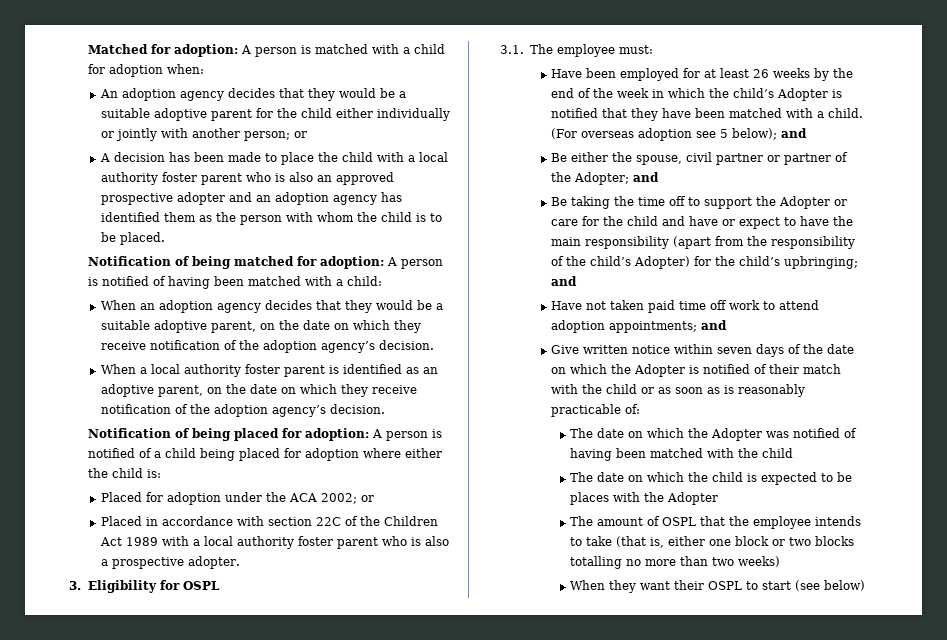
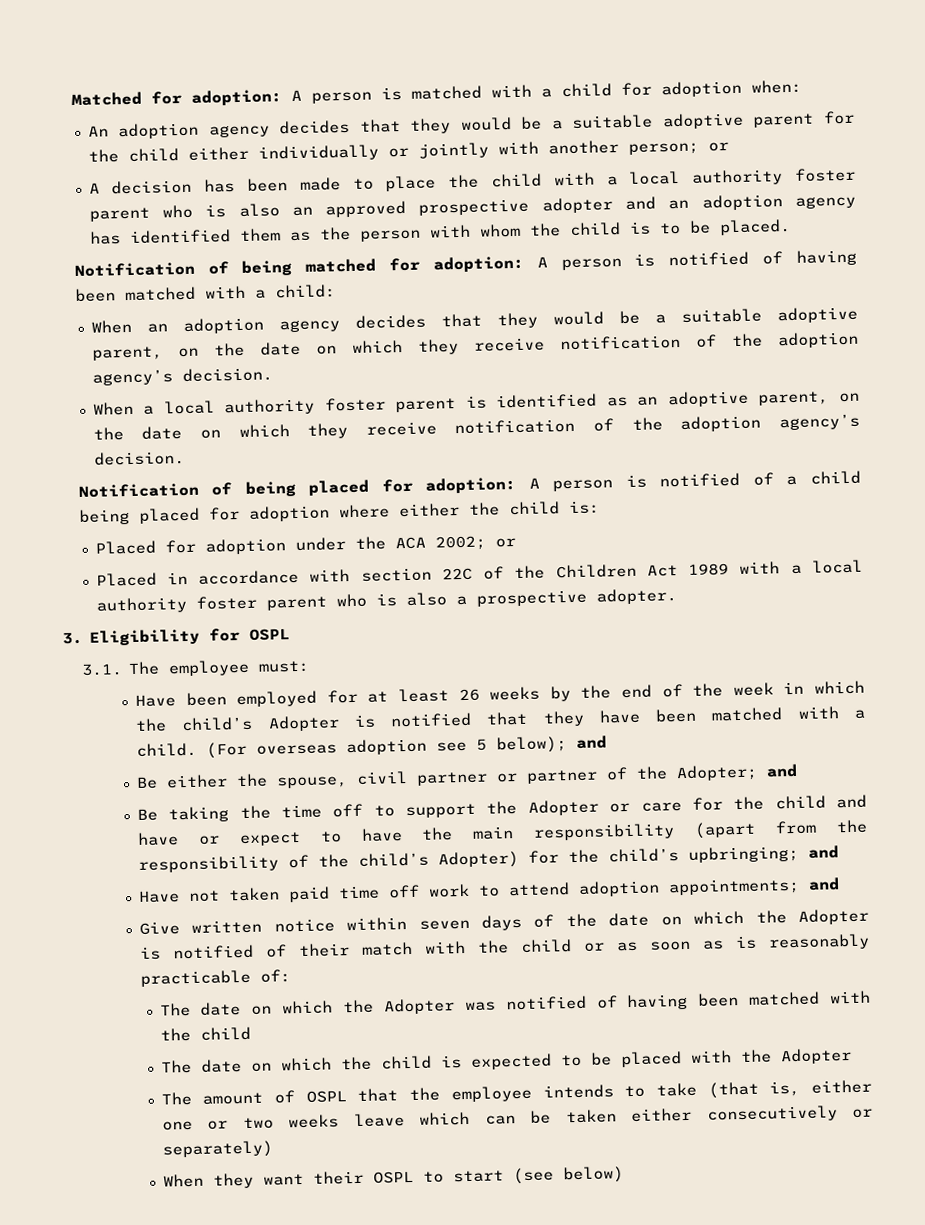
- The date on which the child is expected to be places with the Adopter
+ The date on which the child is expected to be placed with the Adopter
- The amount of OSPL that the employee intends to take (that is, either one block or two blocks totalling no more than two weeks)
+ The amount of OSPL that the employee intends to take (that is, either one or two weeks leave which can be taken either consecutively or separately)

